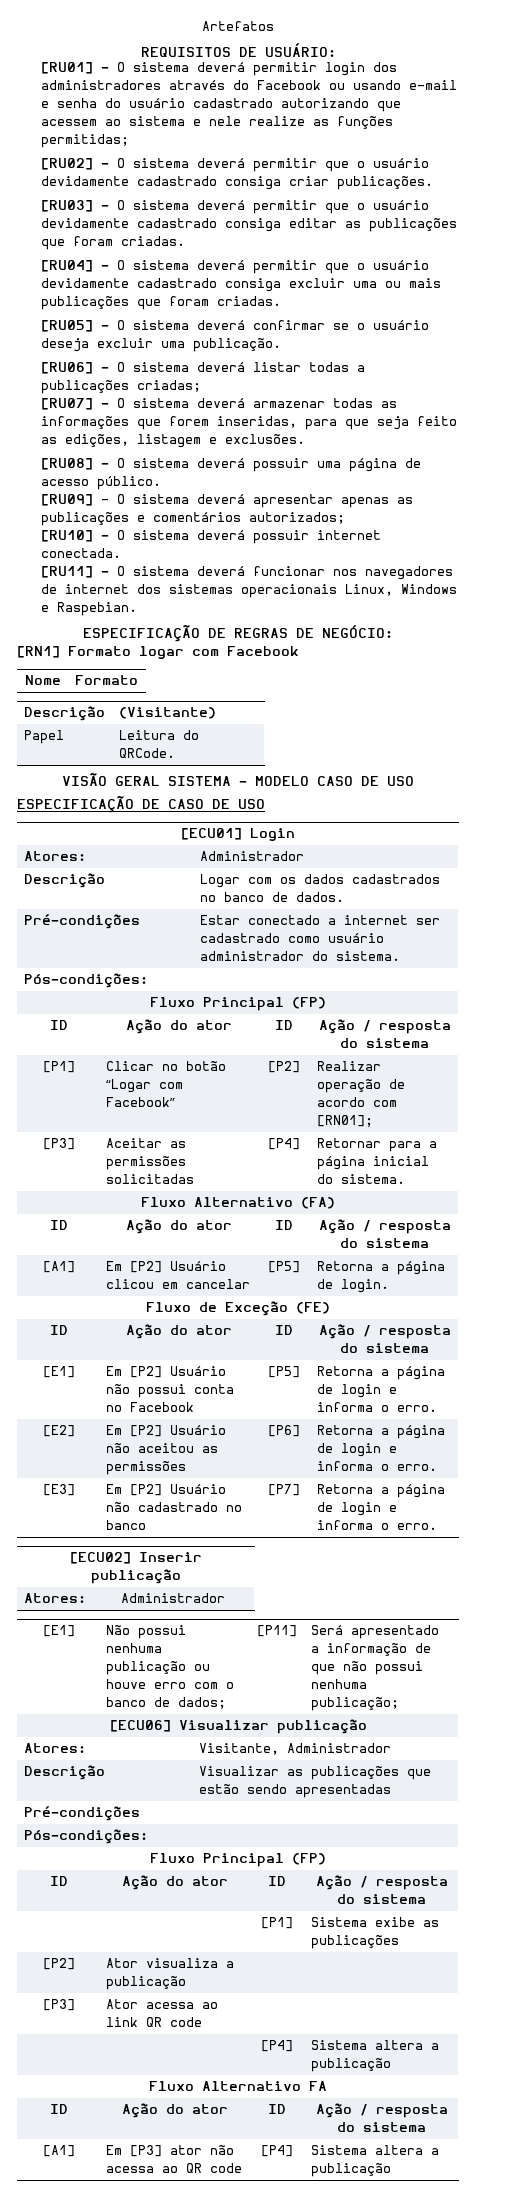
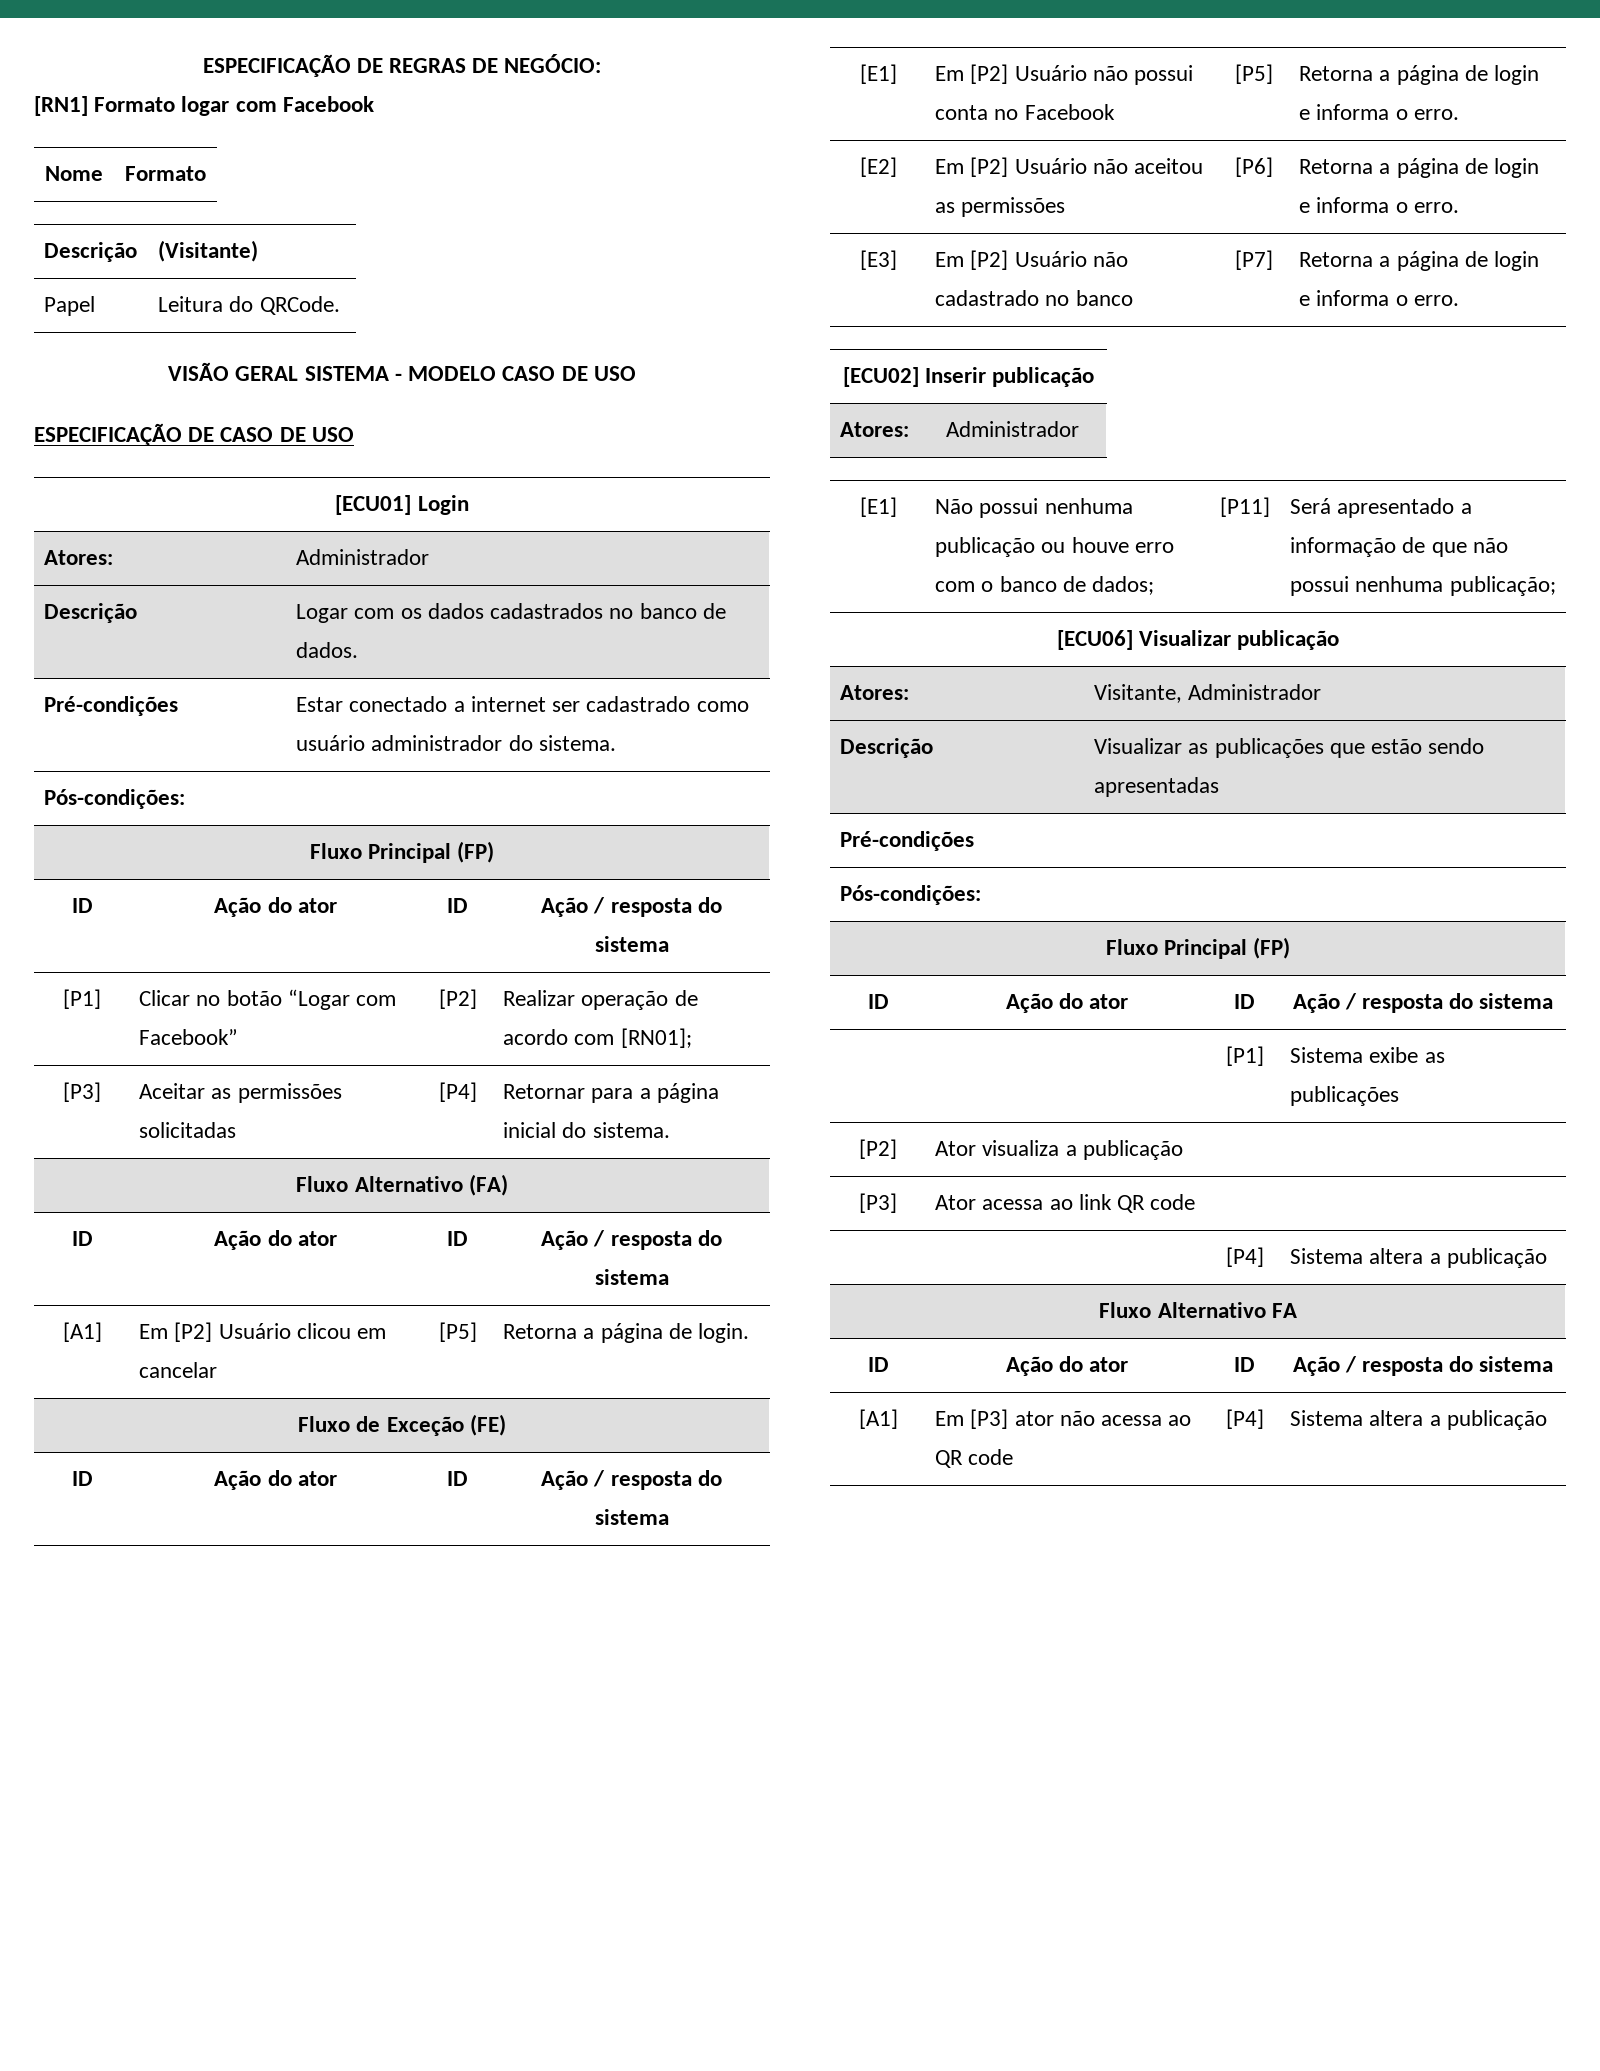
- Artefatos
- REQUISITOS DE USUÁRIO:
- [RU01] – O sistema deverá permitir login dos administradores através do Facebook ou usando e-mail e senha do usuário cadastrado autorizando que acessem ao sistema e nele realize as funções permitidas;
- [RU02] - O sistema deverá permitir que o usuário devidamente cadastrado consiga criar publicações.
- [RU03] - O sistema deverá permitir que o usuário devidamente cadastrado consiga editar as publicações que foram criadas.
- [RU04] - O sistema deverá permitir que o usuário devidamente cadastrado consiga excluir uma ou mais publicações que foram criadas.
- [RU05] – O sistema deverá confirmar se o usuário deseja excluir uma publicação.
- [RU06] – O sistema deverá listar todas a publicações criadas;
- [RU07] – O sistema deverá armazenar todas as informações que forem inseridas, para que seja feito as edições, listagem e exclusões.
- [RU08] – O sistema deverá possuir uma página de acesso público.
- [RU09] - O sistema deverá apresentar apenas as publicações e comentários autorizados;
- [RU10] – O sistema deverá possuir internet conectada.
- [RU11] - O sistema deverá funcionar nos navegadores de internet dos sistemas operacionais Linux, Windows e Raspebian.

